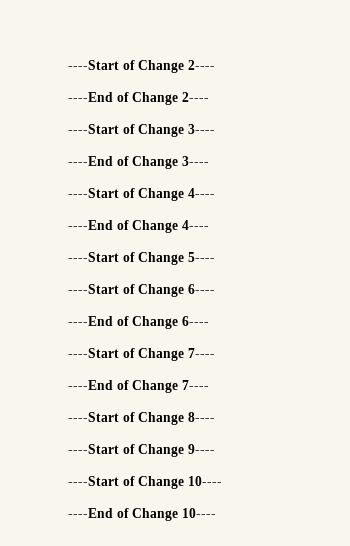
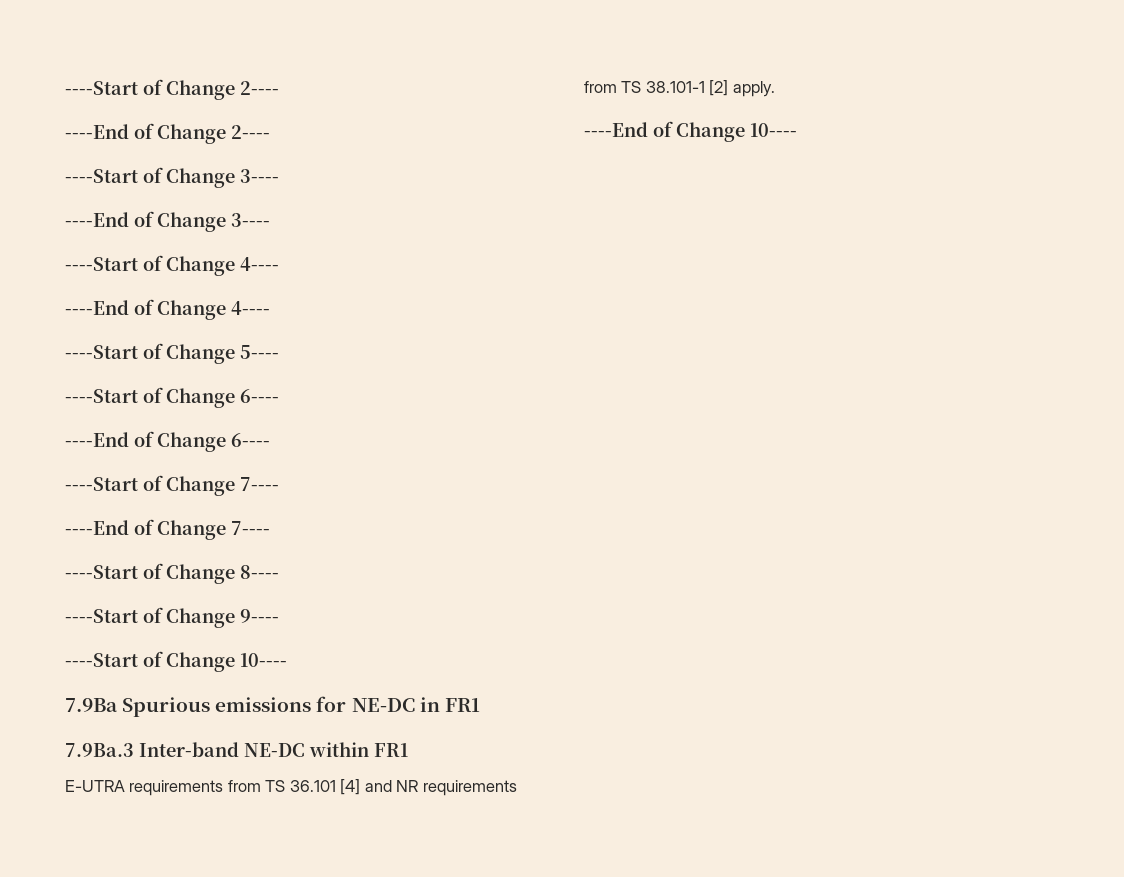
+ 7.9Ba Spurious emissions for NE-DC in FR1
+ 7.9Ba.3 Inter-band NE-DC within FR1
+ E-UTRA requirements from TS 36.101 [4] and NR requirements from TS 38.101-1 [2] apply.

